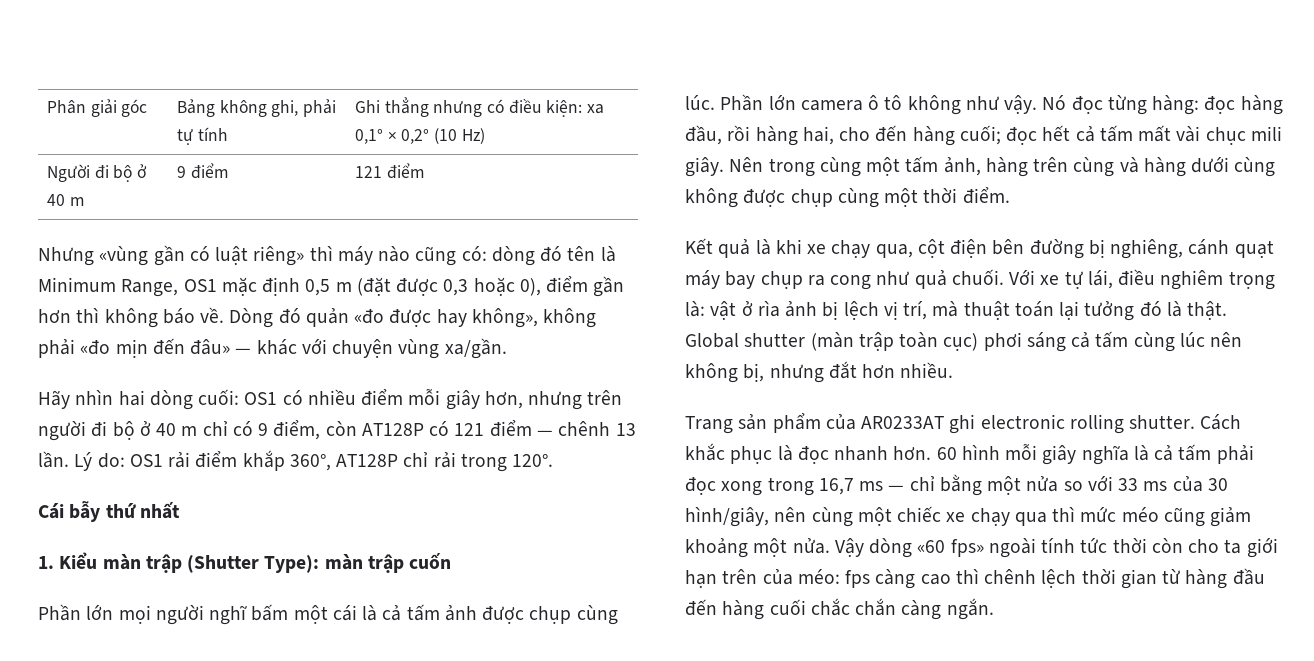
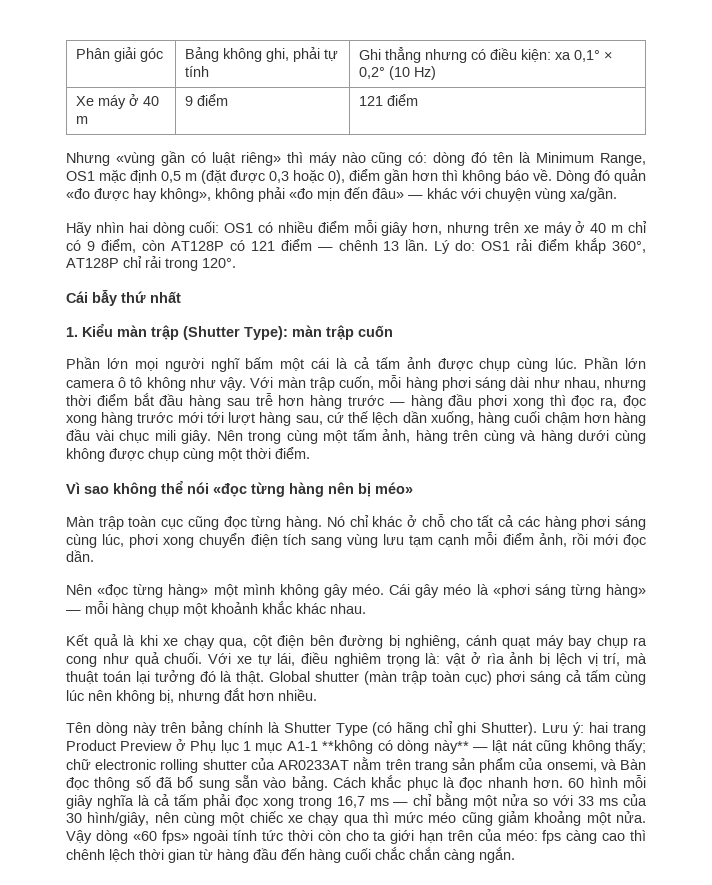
- Người đi bộ ở 40 m | 9 điểm | 121 điểm
+ Xe máy ở 40 m | 9 điểm | 121 điểm
- Hãy nhìn hai dòng cuối: OS1 có nhiều điểm mỗi giây hơn, nhưng trên người đi bộ ở 40 m chỉ có 9 điểm, còn AT128P có 121 điểm — chênh 13 lần.
+ Hãy nhìn hai dòng cuối: OS1 có nhiều điểm mỗi giây hơn, nhưng trên xe máy ở 40 m chỉ có 9 điểm, còn AT128P có 121 điểm — chênh 13 lần.
- Nó đọc từng hàng: đọc hàng đầu, rồi hàng hai, cho đến hàng cuối; đọc hết cả tấm mất vài chục mili giây.
+ Với màn trập cuốn, mỗi hàng phơi sáng dài như nhau, nhưng thời điểm bắt đầu hàng sau trễ hơn hàng trước — hàng đầu phơi xong thì đọc ra, đọc xong hàng trước mới tới lượt hàng sau, cứ thế lệch dần xuống, hàng cuối chậm hơn hàng đầu vài chục mili giây.
+ Vì sao không thể nói «đọc từng hàng nên bị méo»
+ Màn trập toàn cục cũng đọc từng hàng. Nó chỉ khác ở chỗ cho tất cả các hàng phơi sáng cùng lúc, phơi xong chuyển điện tích sang vùng lưu tạm cạnh mỗi điểm ảnh, rồi mới đọc dần.
+ Nên «đọc từng hàng» một mình không gây méo. Cái gây méo là «phơi sáng từng hàng» — mỗi hàng chụp một khoảnh khắc khác nhau.
- Trang sản phẩm của AR0233AT ghi electronic rolling shutter.
+ Tên dòng này trên bảng chính là Shutter Type (có hãng chỉ ghi Shutter). Lưu ý: hai trang Product Preview ở Phụ lục 1 mục A1-1 **không có dòng này** — lật nát cũng không thấy; chữ electronic rolling shutter của AR0233AT nằm trên trang sản phẩm của onsemi, và Bàn đọc thông số đã bổ sung sẵn vào bảng.

